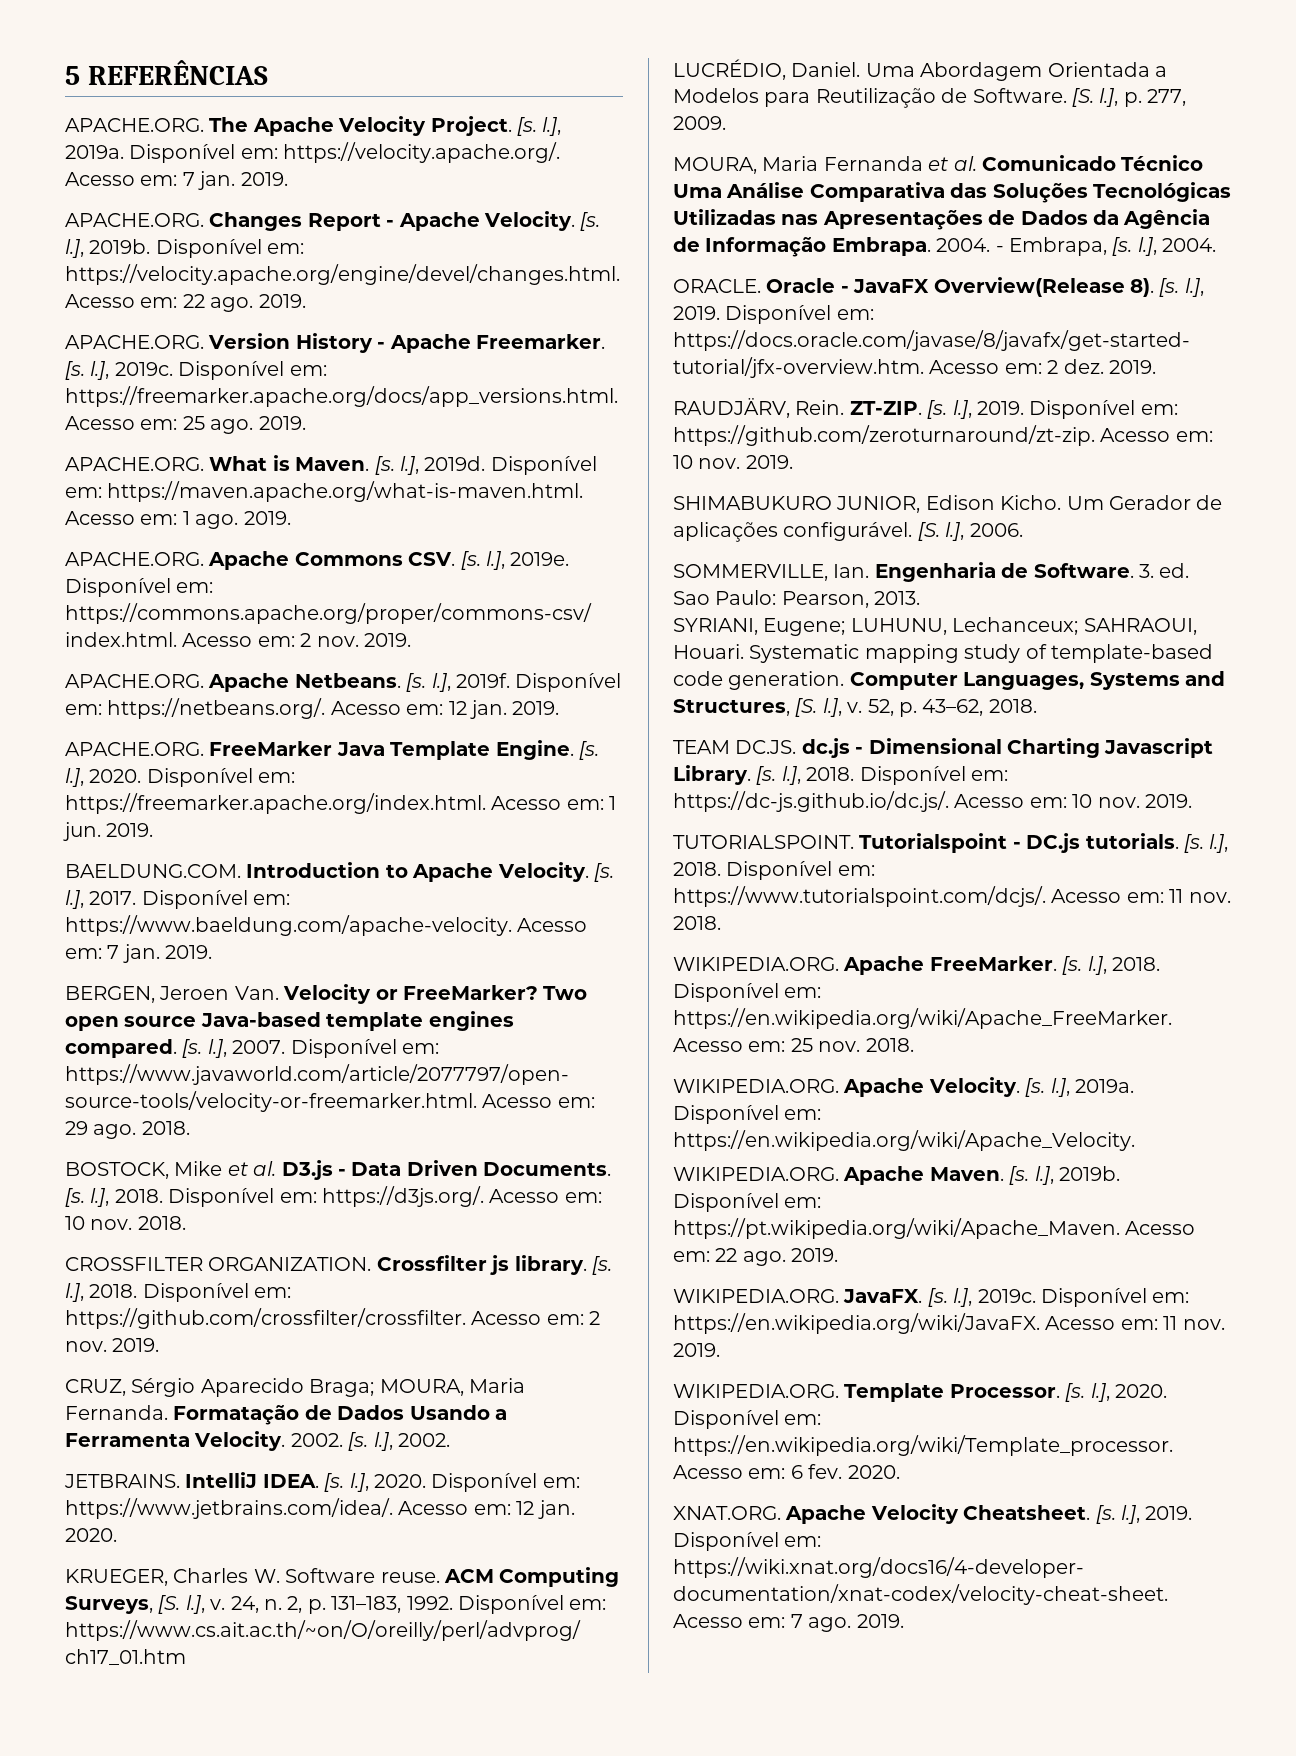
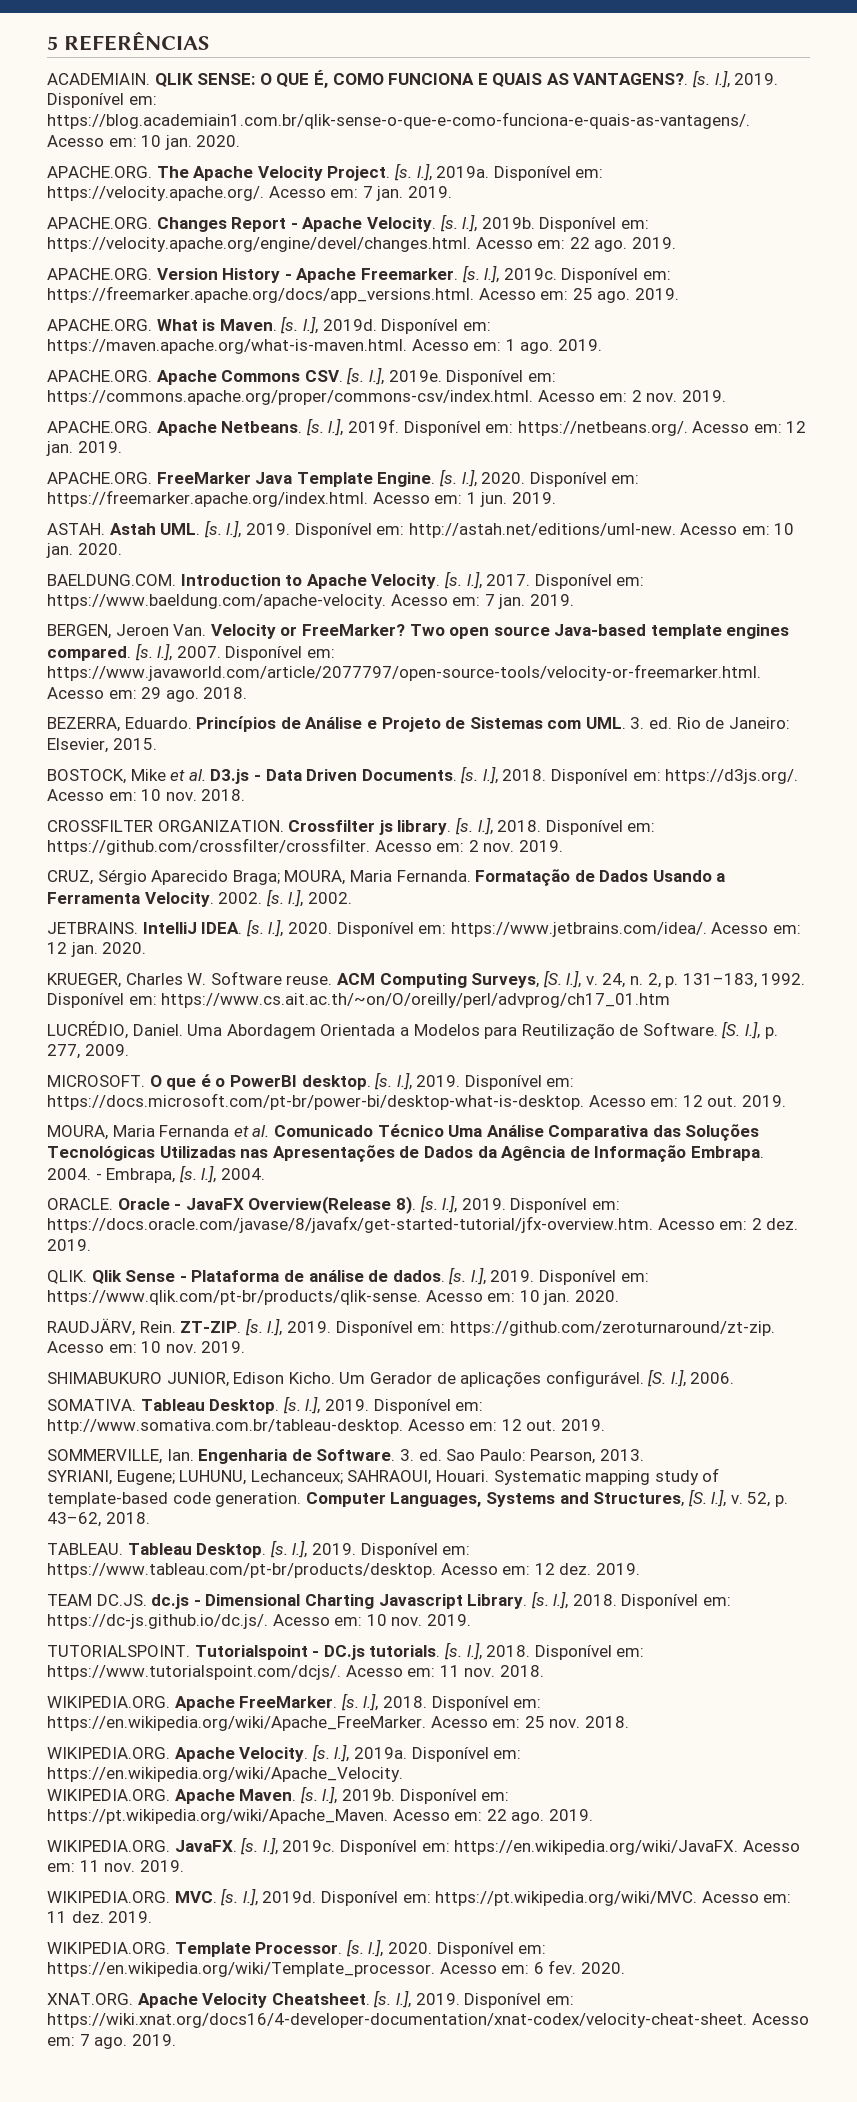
+ ACADEMIAIN. QLIK SENSE: O QUE É, COMO FUNCIONA E QUAIS AS VANTAGENS?. [s. l.], 2019. Disponível em: https://blog.academiain1.com.br/qlik-sense-o-que-e-como-funciona-e-quais-as-vantagens/. Acesso em: 10 jan. 2020.
+ ASTAH. Astah UML. [s. l.], 2019. Disponível em: http://astah.net/editions/uml-new. Acesso em: 10 jan. 2020.
+ BEZERRA, Eduardo. Princípios de Análise e Projeto de Sistemas com UML. 3. ed. Rio de Janeiro: Elsevier, 2015.
+ MICROSOFT. O que é o PowerBI desktop. [s. l.], 2019. Disponível em: https://docs.microsoft.com/pt-br/power-bi/desktop-what-is-desktop. Acesso em: 12 out. 2019.
+ QLIK. Qlik Sense - Plataforma de análise de dados. [s. l.], 2019. Disponível em: https://www.qlik.com/pt-br/products/qlik-sense. Acesso em: 10 jan. 2020.
+ SOMATIVA. Tableau Desktop. [s. l.], 2019. Disponível em: http://www.somativa.com.br/tableau-desktop. Acesso em: 12 out. 2019.
+ TABLEAU. Tableau Desktop. [s. l.], 2019. Disponível em: https://www.tableau.com/pt-br/products/desktop. Acesso em: 12 dez. 2019.
+ WIKIPEDIA.ORG. MVC. [s. l.], 2019d. Disponível em: https://pt.wikipedia.org/wiki/MVC. Acesso em: 11 dez. 2019.

